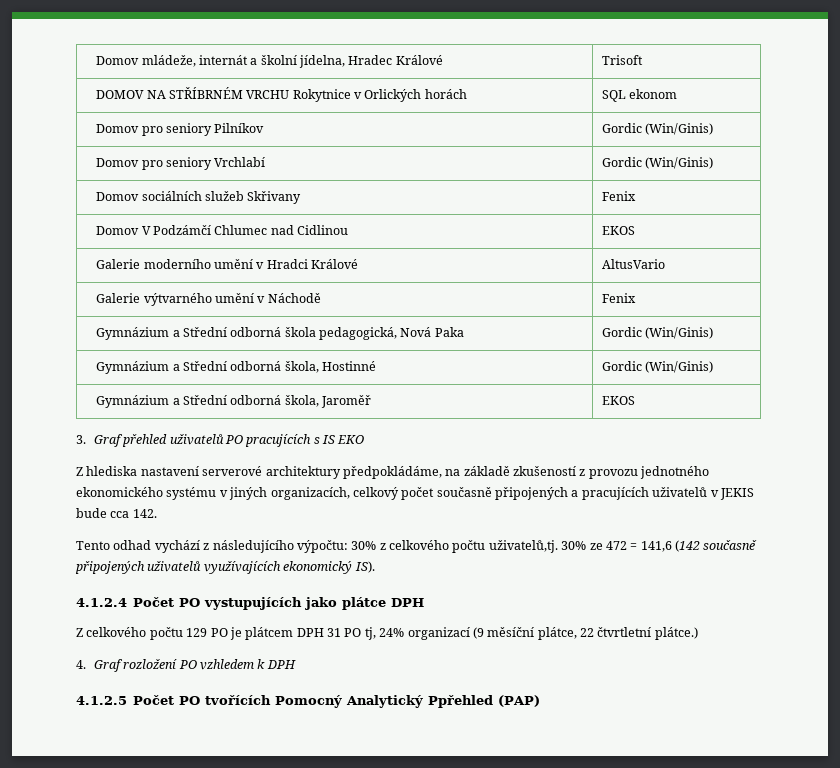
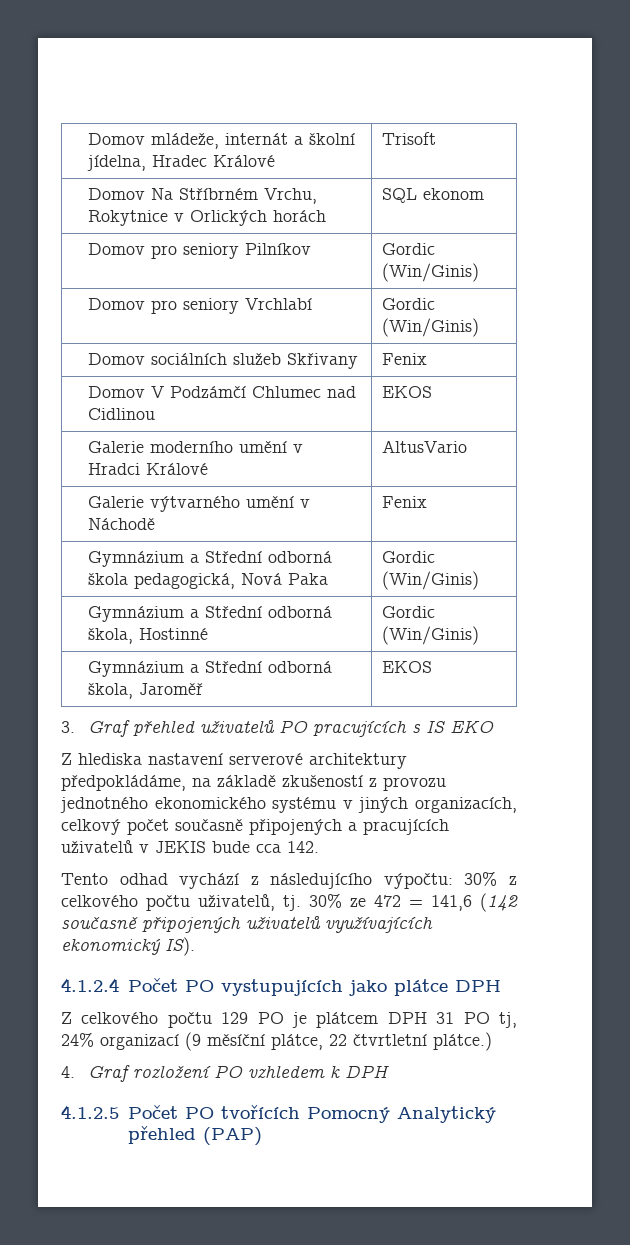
- DOMOV NA STŘÍBRNÉM VRCHU Rokytnice v Orlických horách | SQL ekonom
+ Domov Na Stříbrném Vrchu, Rokytnice v Orlických horách | SQL ekonom
- Tento odhad vychází z následujícího výpočtu: 30% z celkového počtu uživatelů,tj.
+ Tento odhad vychází z následujícího výpočtu: 30% z celkového počtu uživatelů, tj.
- 4.1.2.5 Počet PO tvořících Pomocný Analytický Ppřehled (PAP)
+ 4.1.2.5 Počet PO tvořících Pomocný Analytický přehled (PAP)

